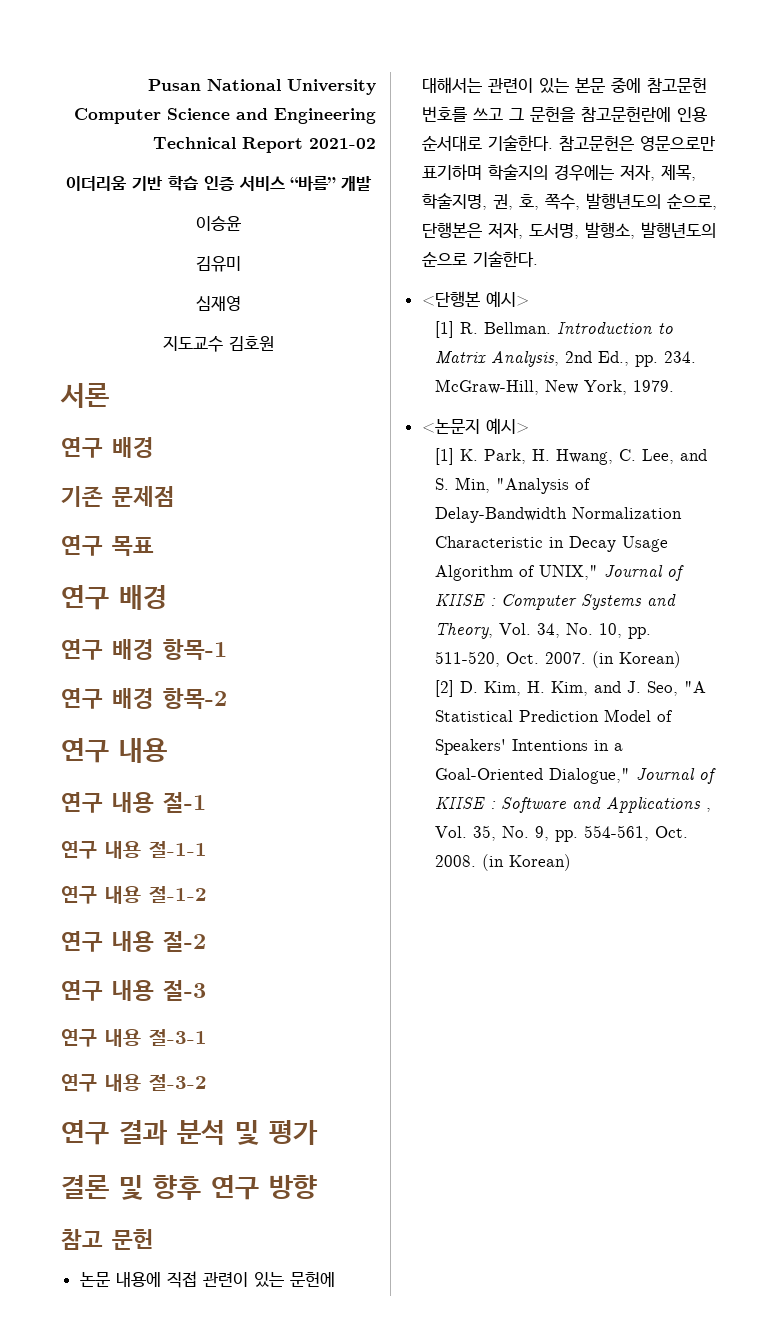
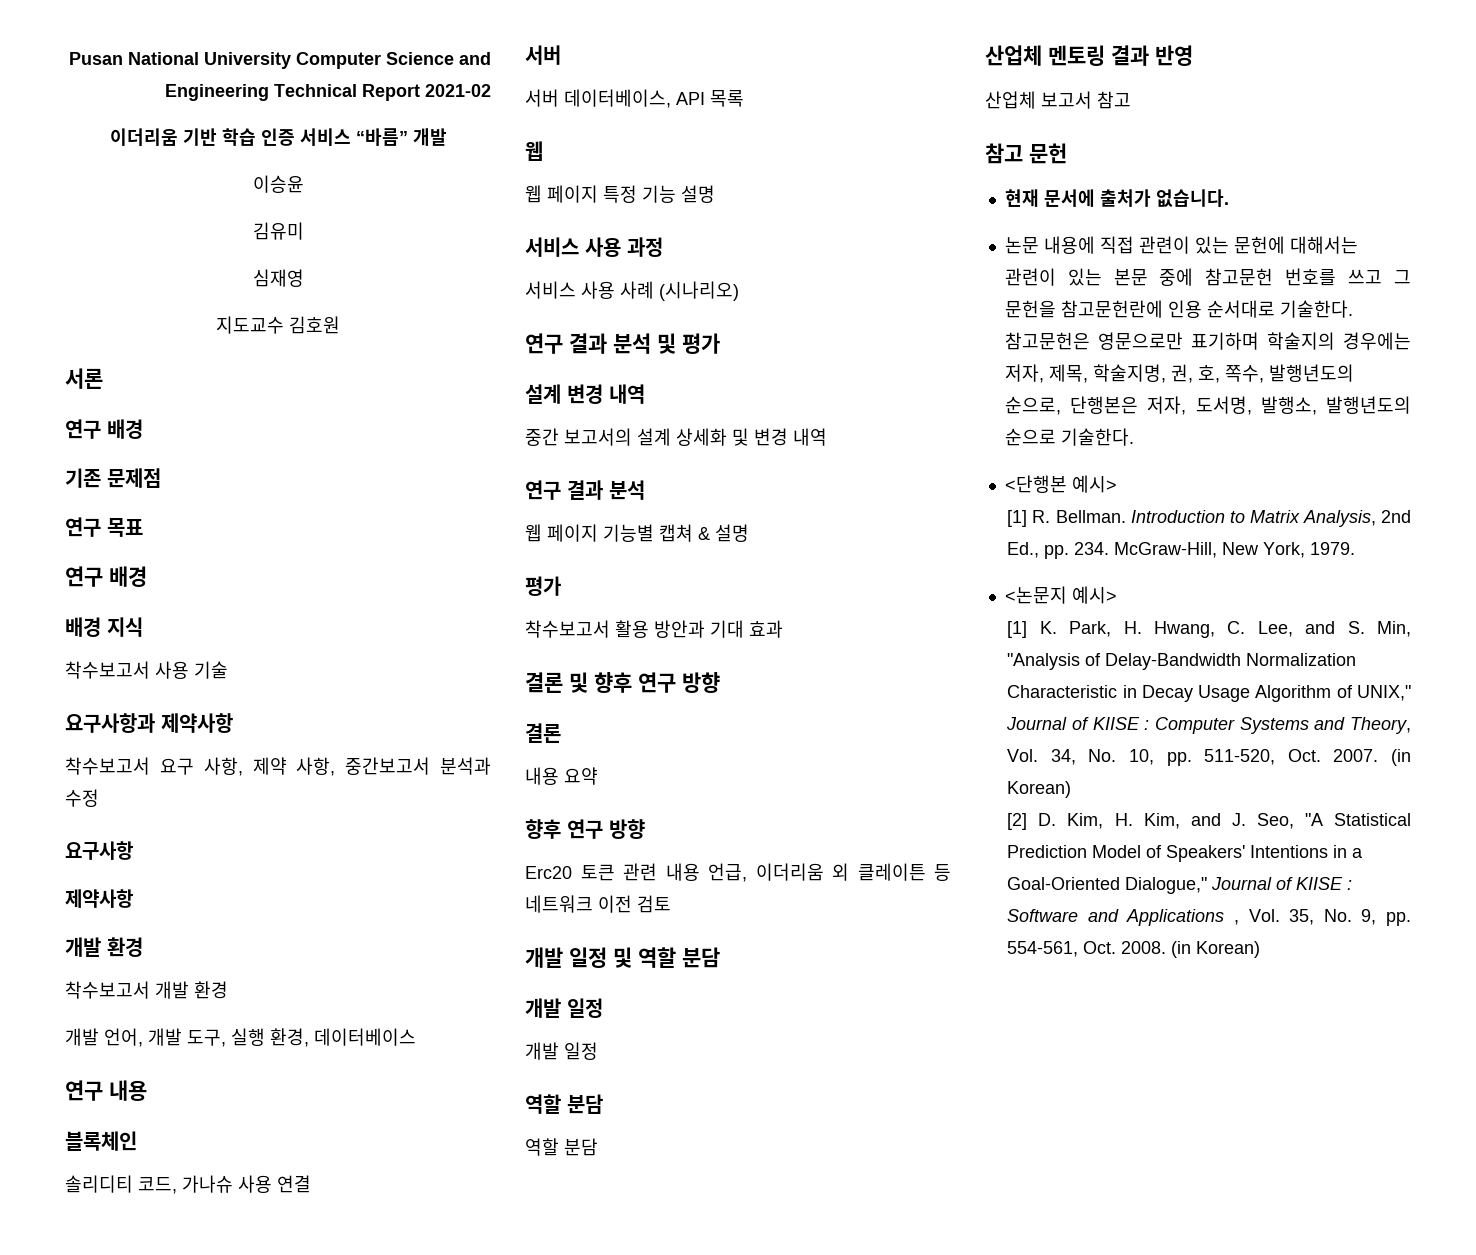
- 연구 배경 항목-1
- 연구 배경 항목-2
+ 배경 지식
+ 착수보고서 사용 기술
+ 요구사항과 제약사항
+ 착수보고서 요구 사항, 제약 사항, 중간보고서 분석과 수정
+ 요구사항
+ 제약사항
+ 개발 환경
+ 착수보고서 개발 환경
+ 개발 언어, 개발 도구, 실행 환경, 데이터베이스
  연구 내용
- 연구 내용 절-1
- 연구 내용 절-1-1
- 연구 내용 절-1-2
- 연구 내용 절-2
- 연구 내용 절-3
- 연구 내용 절-3-1
- 연구 내용 절-3-2
+ 블록체인
+ 솔리디티 코드, 가나슈 사용 연결
+ 서버
+ 서버 데이터베이스, API 목록
+ 웹
+ 웹 페이지 특정 기능 설명
+ 서비스 사용 과정
+ 서비스 사용 사례 (시나리오)
+ 설계 변경 내역
+ 중간 보고서의 설계 상세화 및 변경 내역
+ 연구 결과 분석
+ 웹 페이지 기능별 캡쳐 & 설명
+ 평가
+ 착수보고서 활용 방안과 기대 효과
  결론 및 향후 연구 방향
+ 결론
+ 내용 요약
+ 향후 연구 방향
+ Erc20 토큰 관련 내용 언급, 이더리움 외 클레이튼 등 네트워크 이전 검토
+ 개발 일정 및 역할 분담
+ 개발 일정
+ 개발 일정
+ 역할 분담
+ 역할 분담
+ 산업체 멘토링 결과 반영
+ 산업체 보고서 참고
  참고 문헌
+ 현재 문서에 출처가 없습니다.

